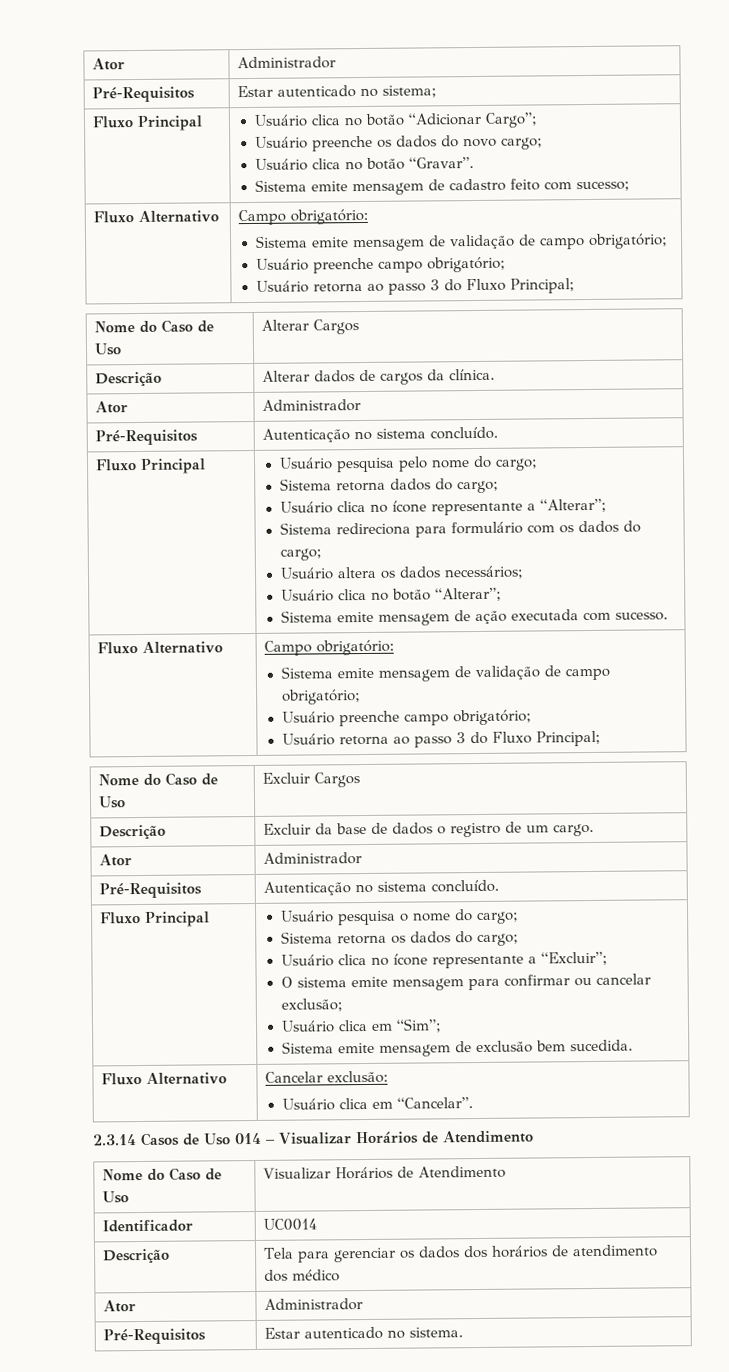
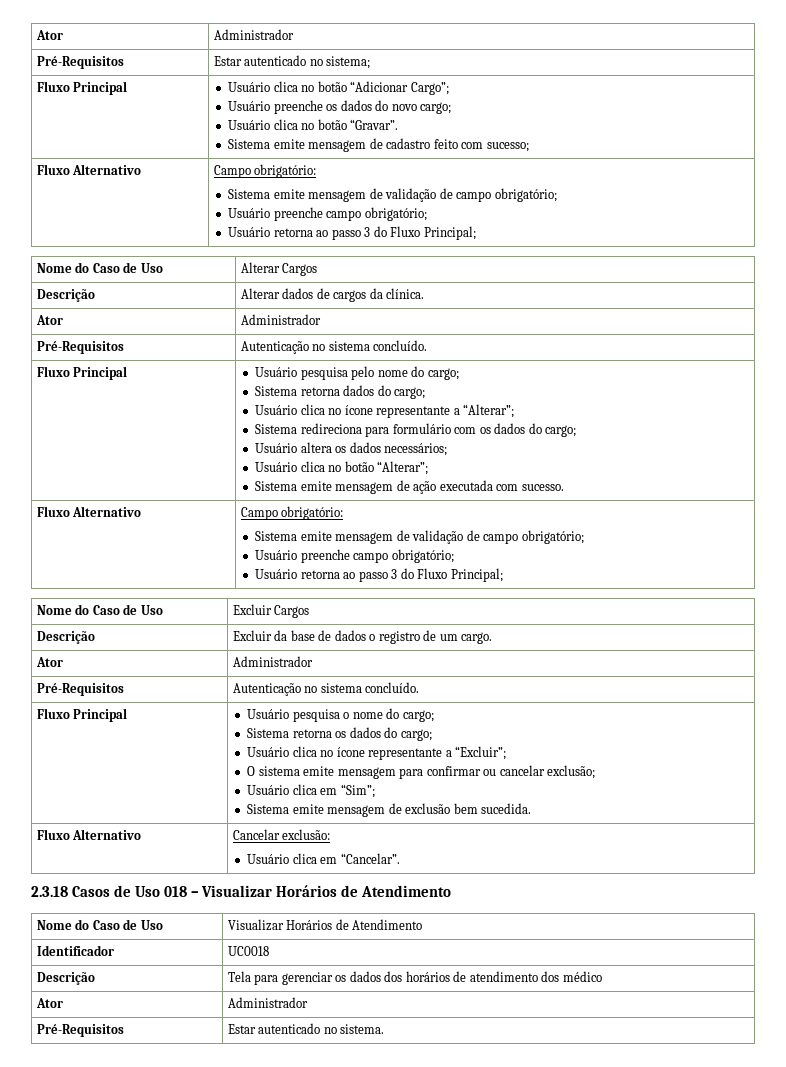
- 2.3.14 Casos de Uso 014 – Visualizar Horários de Atendimento
+ 2.3.18 Casos de Uso 018 – Visualizar Horários de Atendimento
- Identificador | UC0014
+ Identificador | UC0018

